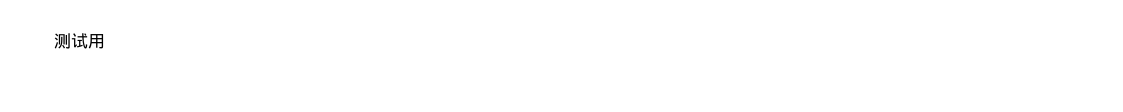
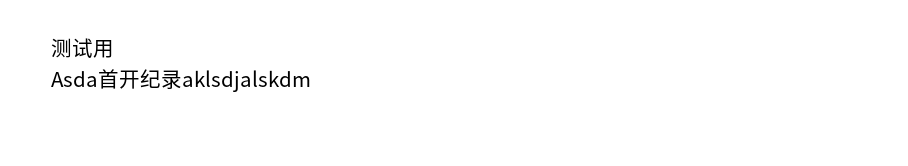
+ Asda首开纪录aklsdjalskdm

